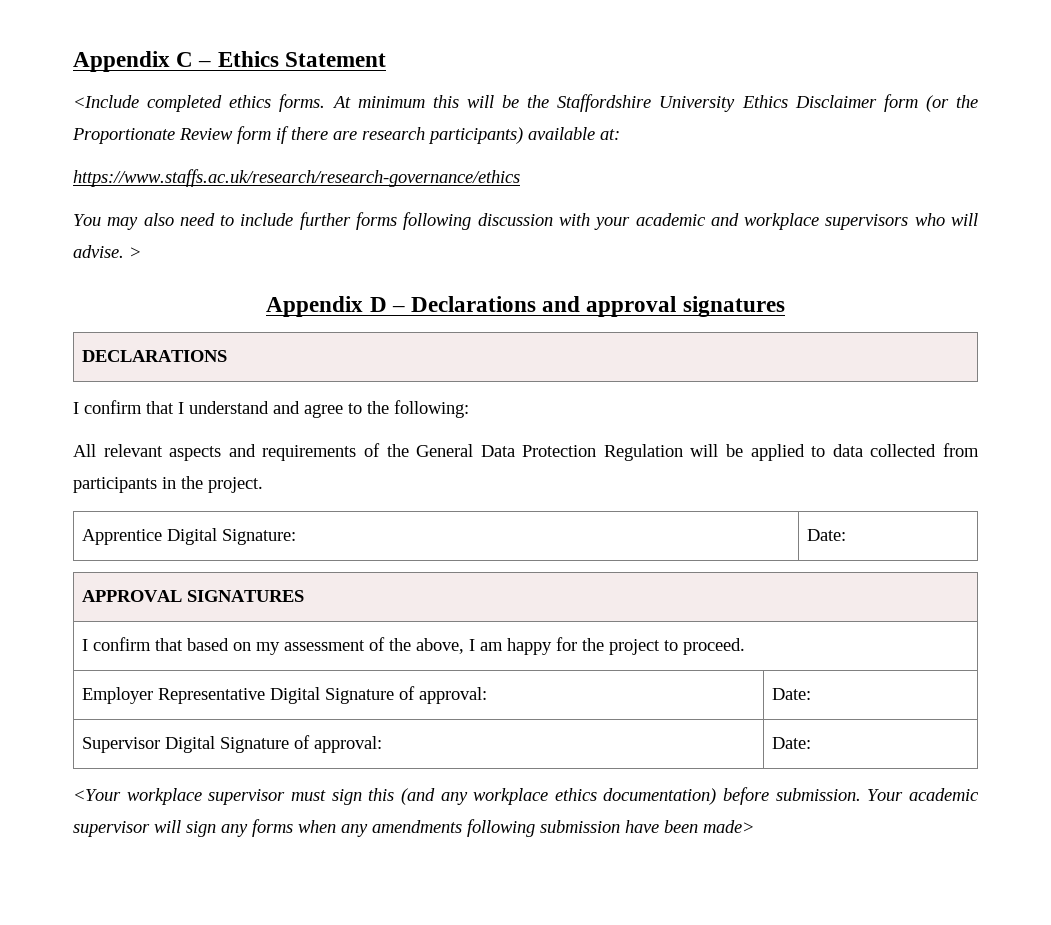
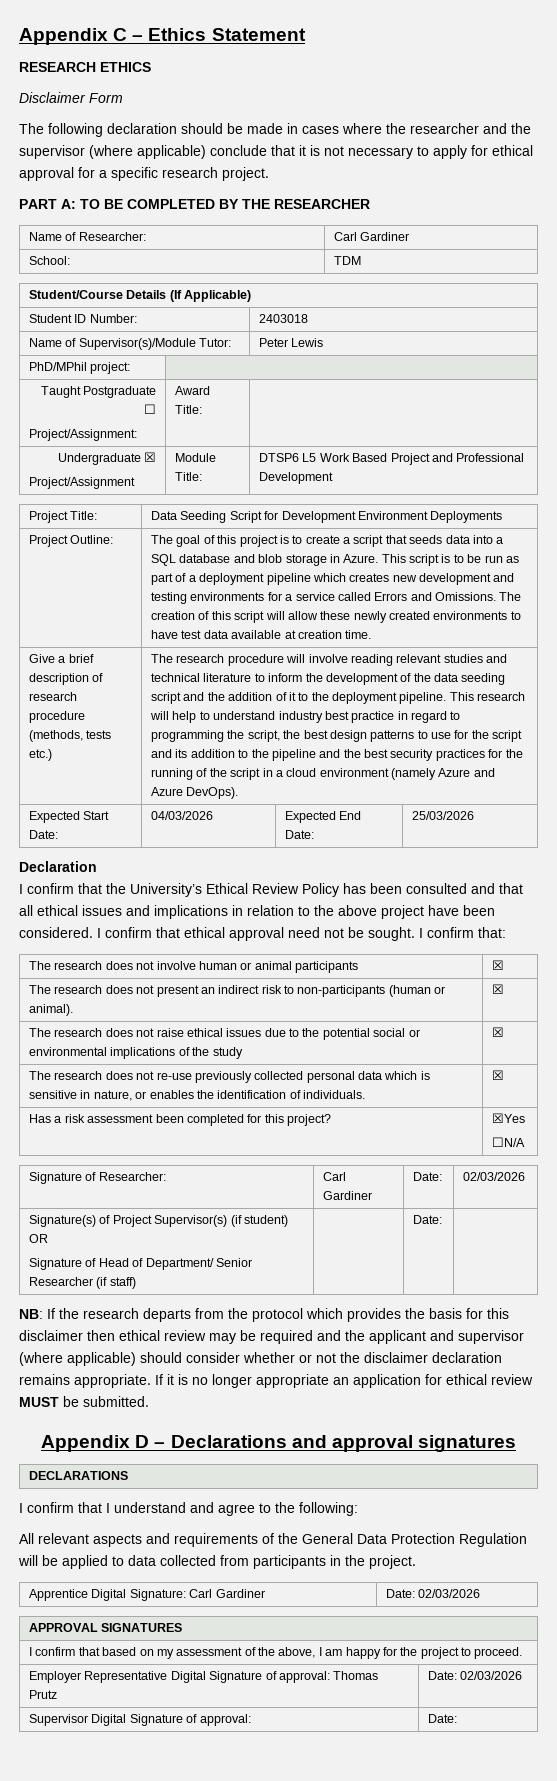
- <Include completed ethics forms. At minimum this will be the Staffordshire University Ethics Disclaimer form (or the Proportionate Review form if there are research participants) available at:
- https://www.staffs.ac.uk/research/research-governance/ethics
- You may also need to include further forms following discussion with your academic and workplace supervisors who will advise. >
+ RESEARCH ETHICS
+ Disclaimer Form
+ The following declaration should be made in cases where the researcher and the supervisor (where applicable) conclude that it is not necessary to apply for ethical approval for a specific research project.
+ PART A: TO BE COMPLETED BY THE RESEARCHER
+ Name of Researcher: | Carl Gardiner
+ School: | TDM
+ Student/Course Details (If Applicable)
+ Student ID Number: | 2403018
+ Name of Supervisor(s)/Module Tutor: | Peter Lewis
+ PhD/MPhil project: |
+ Taught Postgraduate ☐
+ Project/Assignment: | Award Title: |
+ Undergraduate ☒
+ Project/Assignment | Module Title: | DTSP6 L5 Work Based Project and Professional Development
+ Project Title: | Data Seeding Script for Development Environment Deployments
+ Project Outline: | The goal of this project is to create a script that seeds data into a SQL database and blob storage in Azure. This script is to be run as part of a deployment pipeline which creates new development and testing environments for a service called Errors and Omissions. The creation of this script will allow these newly created environments to have test data available at creation time.
+ Give a brief description of research procedure (methods, tests etc.) | The research procedure will involve reading relevant studies and technical literature to inform the development of the data seeding script and the addition of it to the deployment pipeline. This research will help to understand industry best practice in regard to programming the script, the best design patterns to use for the script and its addition to the pipeline and the best security practices for the running of the script in a cloud environment (namely Azure and Azure DevOps).
+ Expected Start Date: | 04/03/2026 | Expected End Date: | 25/03/2026
+ Declaration
+ I confirm that the University’s Ethical Review Policy has been consulted and that all ethical issues and implications in relation to the above project have been considered. I confirm that ethical approval need not be sought. I confirm that:
+ The research does not involve human or animal participants | ☒
+ The research does not present an indirect risk to non-participants (human or animal). | ☒
+ The research does not raise ethical issues due to the potential social or environmental implications of the study | ☒
+ The research does not re-use previously collected personal data which is sensitive in nature, or enables the identification of individuals. | ☒
+ Has a risk assessment been completed for this project? | ☒Yes
+ ☐N/A
+ Signature of Researcher: | Carl Gardiner | Date: | 02/03/2026
+ Signature(s) of Project Supervisor(s) (if student) OR
+ Signature of Head of Department/ Senior Researcher (if staff) | | Date: |
+ NB: If the research departs from the protocol which provides the basis for this disclaimer then ethical review may be required and the applicant and supervisor (where applicable) should consider whether or not the disclaimer declaration remains appropriate. If it is no longer appropriate an application for ethical review MUST be submitted.
- Apprentice Digital Signature: | Date:
+ Apprentice Digital Signature: Carl Gardiner | Date: 02/03/2026
- Employer Representative Digital Signature of approval: | Date:
+ Employer Representative Digital Signature of approval: Thomas Prutz | Date: 02/03/2026
- <Your workplace supervisor must sign this (and any workplace ethics documentation) before submission. Your academic supervisor will sign any forms when any amendments following submission have been made>

